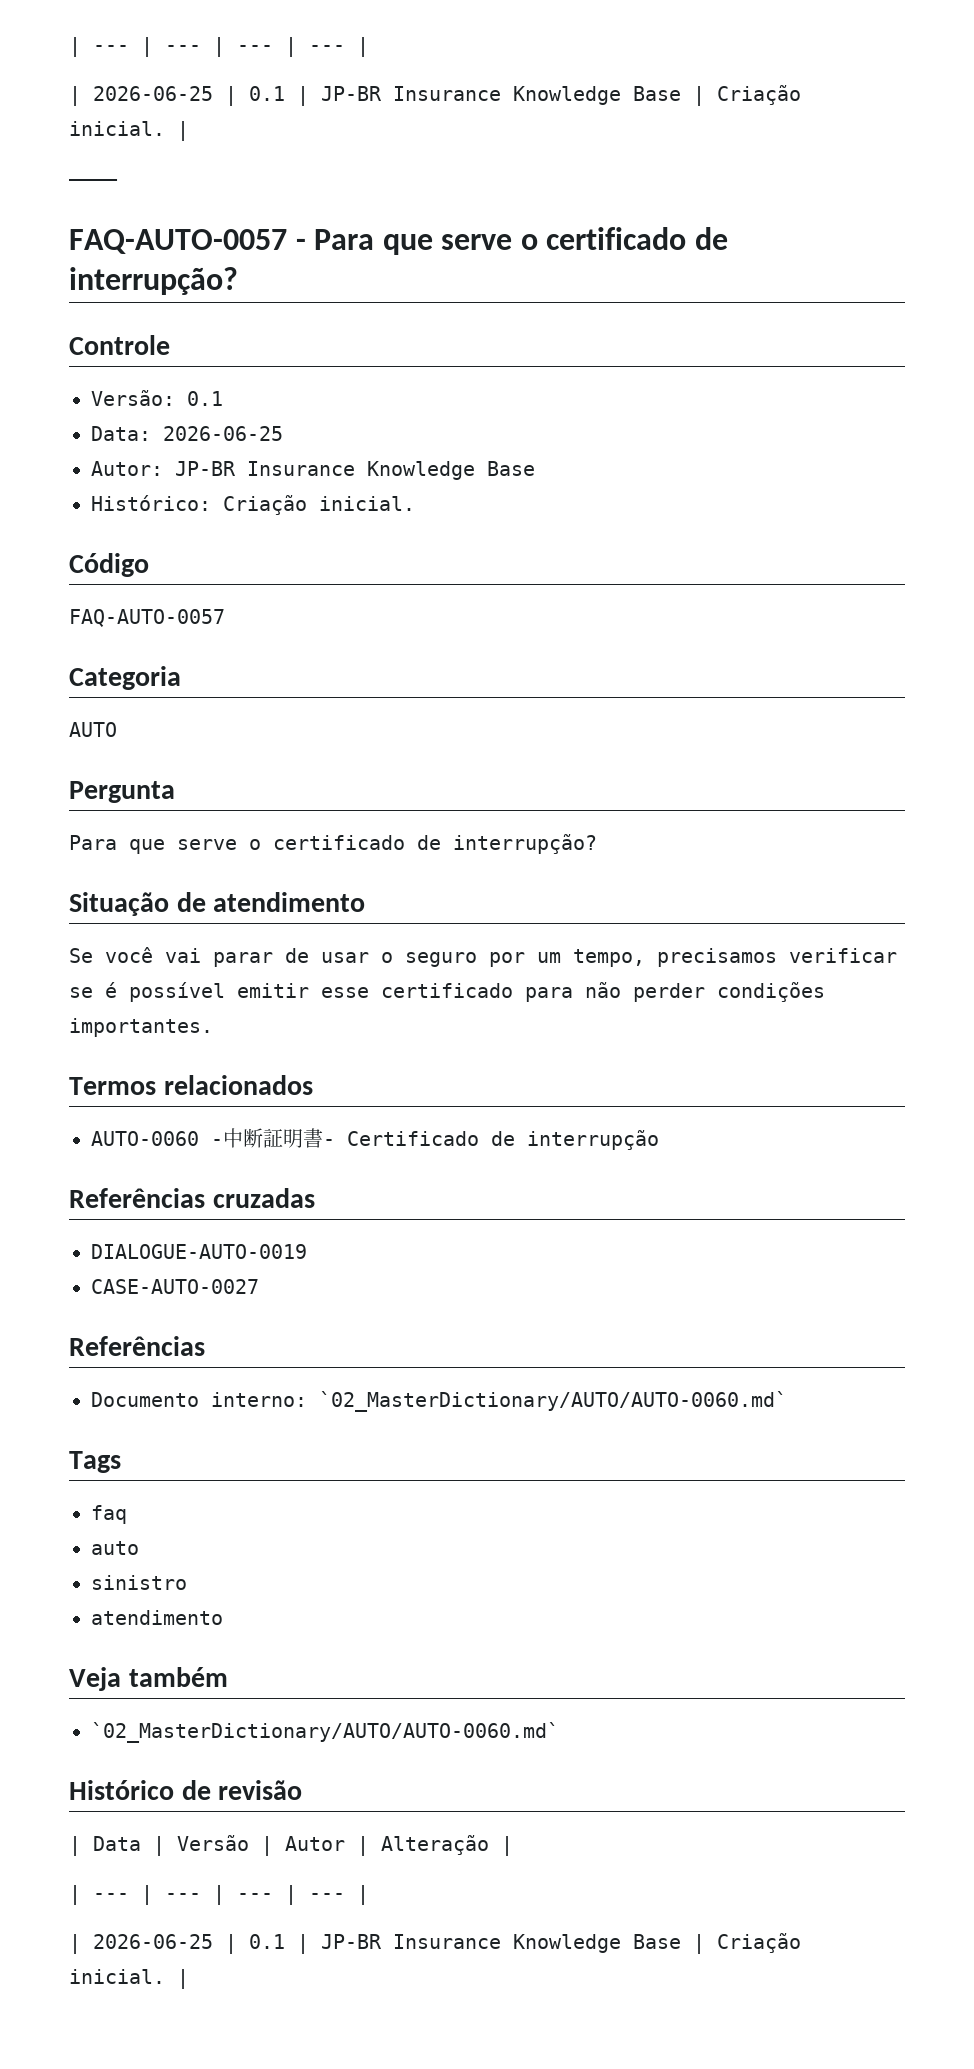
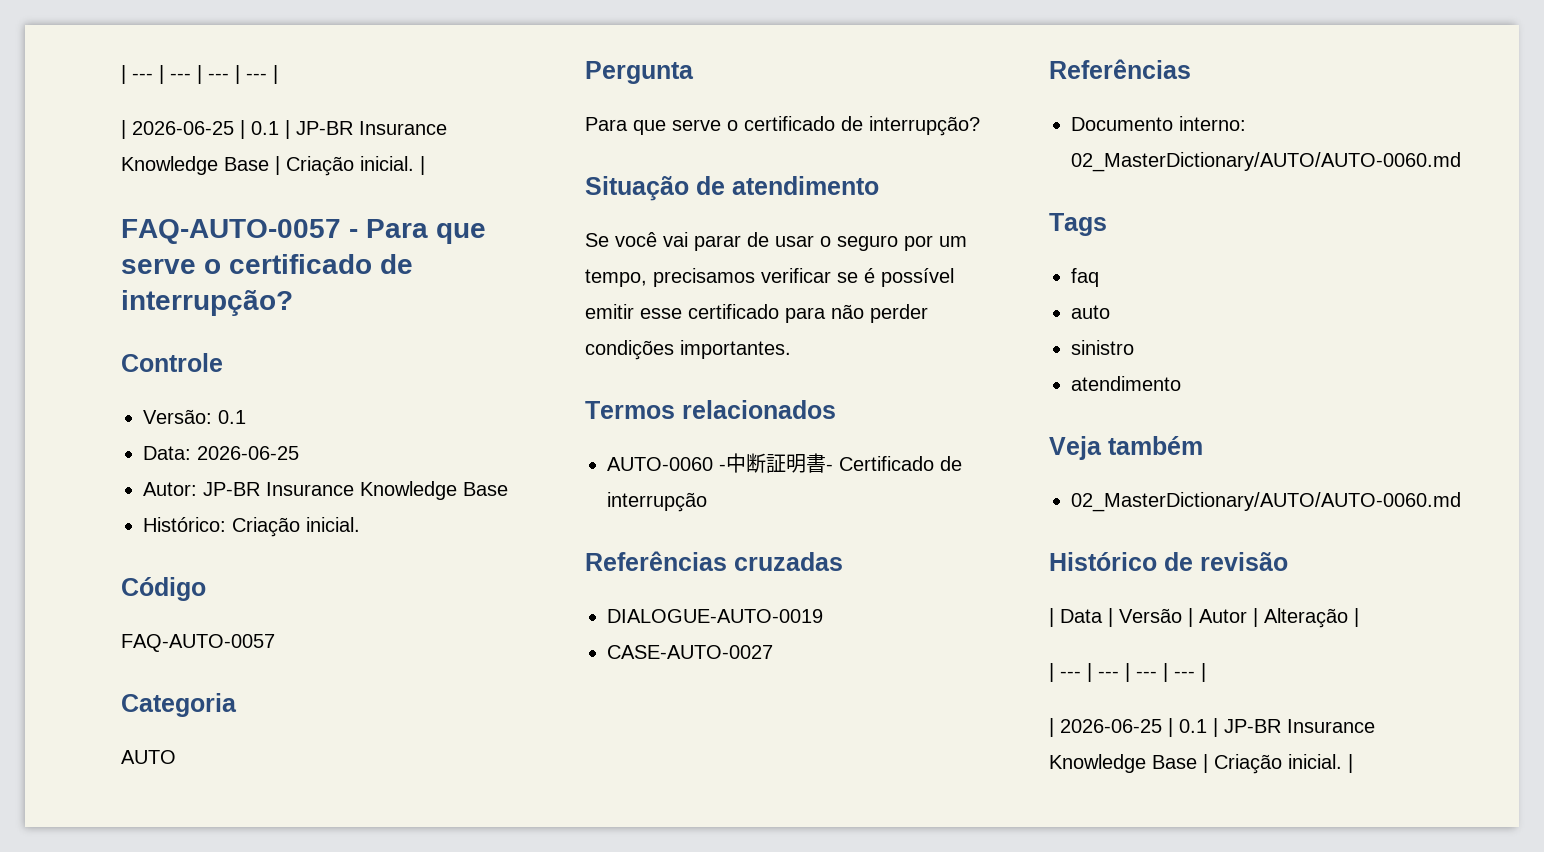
- ————
- Documento interno: `02_MasterDictionary/AUTO/AUTO-0060.md`
+ Documento interno: 02_MasterDictionary/AUTO/AUTO-0060.md
  Veja também
- `02_MasterDictionary/AUTO/AUTO-0060.md`
+ 02_MasterDictionary/AUTO/AUTO-0060.md

